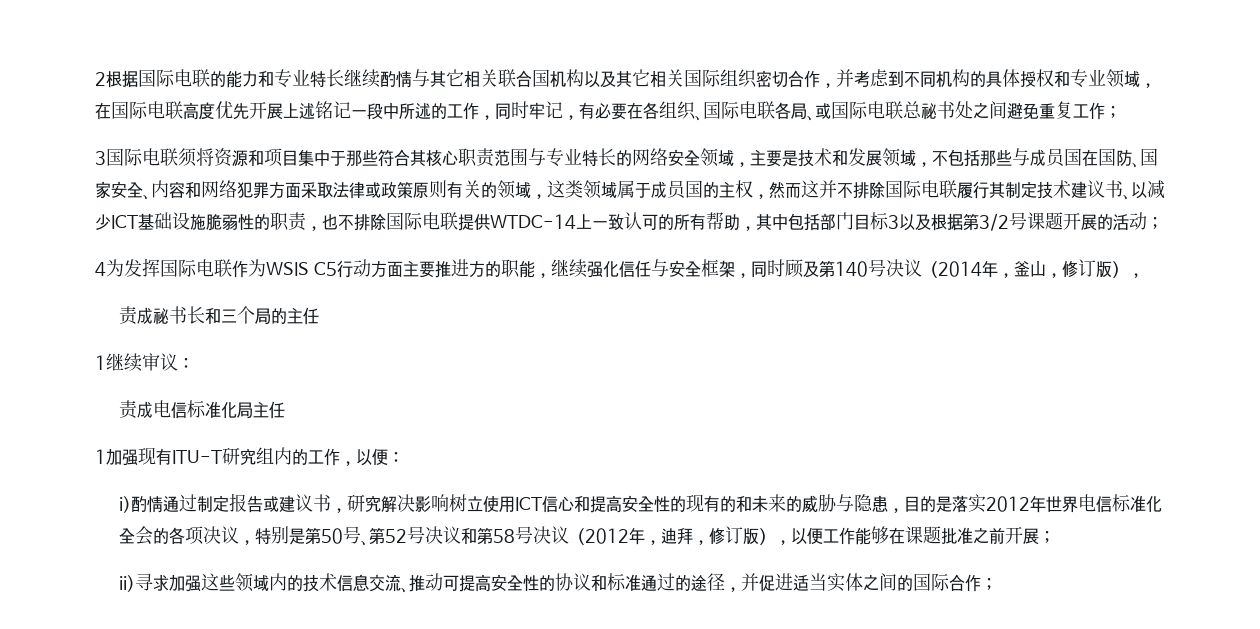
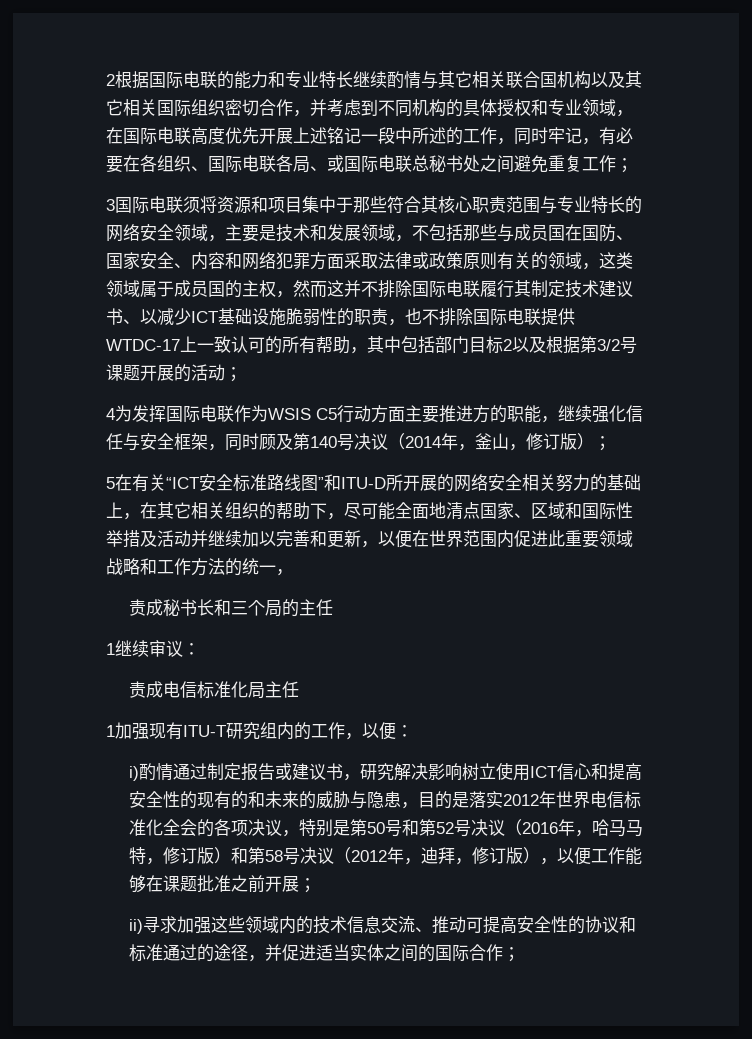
- 3国际电联须将资源和项目集中于那些符合其核心职责范围与专业特长的网络安全领域，主要是技术和发展领域，不包括那些与成员国在国防、国家安全、内容和网络犯罪方面采取法律或政策原则有关的领域，这类领域属于成员国的主权，然而这并不排除国际电联履行其制定技术建议书、以减少ICT基础设施脆弱性的职责，也不排除国际电联提供WTDC-14上一致认可的所有帮助，其中包括部门目标3以及根据第3/2号课题开展的活动；
+ 3国际电联须将资源和项目集中于那些符合其核心职责范围与专业特长的网络安全领域，主要是技术和发展领域，不包括那些与成员国在国防、国家安全、内容和网络犯罪方面采取法律或政策原则有关的领域，这类领域属于成员国的主权，然而这并不排除国际电联履行其制定技术建议书、以减少ICT基础设施脆弱性的职责，也不排除国际电联提供WTDC-17上一致认可的所有帮助，其中包括部门目标2以及根据第3/2号课题开展的活动；
- 4为发挥国际电联作为WSIS C5行动方面主要推进方的职能，继续强化信任与安全框架，同时顾及第140号决议（2014年，釜山，修订版），
+ 4为发挥国际电联作为WSIS C5行动方面主要推进方的职能，继续强化信任与安全框架，同时顾及第140号决议（2014年，釜山，修订版）；
+ 5在有关“ICT安全标准路线图”和ITU-D所开展的网络安全相关努力的基础上，在其它相关组织的帮助下，尽可能全面地清点国家、区域和国际性举措及活动并继续加以完善和更新，以便在世界范围内促进此重要领域战略和工作方法的统一，
- i)酌情通过制定报告或建议书，研究解决影响树立使用ICT信心和提高安全性的现有的和未来的威胁与隐患，目的是落实2012年世界电信标准化全会的各项决议，特别是第50号、第52号决议和第58号决议（2012年，迪拜，修订版），以便工作能够在课题批准之前开展；
+ i)酌情通过制定报告或建议书，研究解决影响树立使用ICT信心和提高安全性的现有的和未来的威胁与隐患，目的是落实2012年世界电信标准化全会的各项决议，特别是第50号和第52号决议（2016年，哈马马特，修订版）和第58号决议（2012年，迪拜，修订版），以便工作能够在课题批准之前开展；

